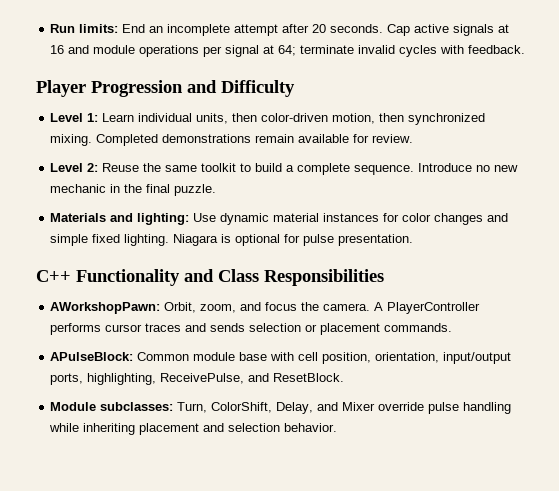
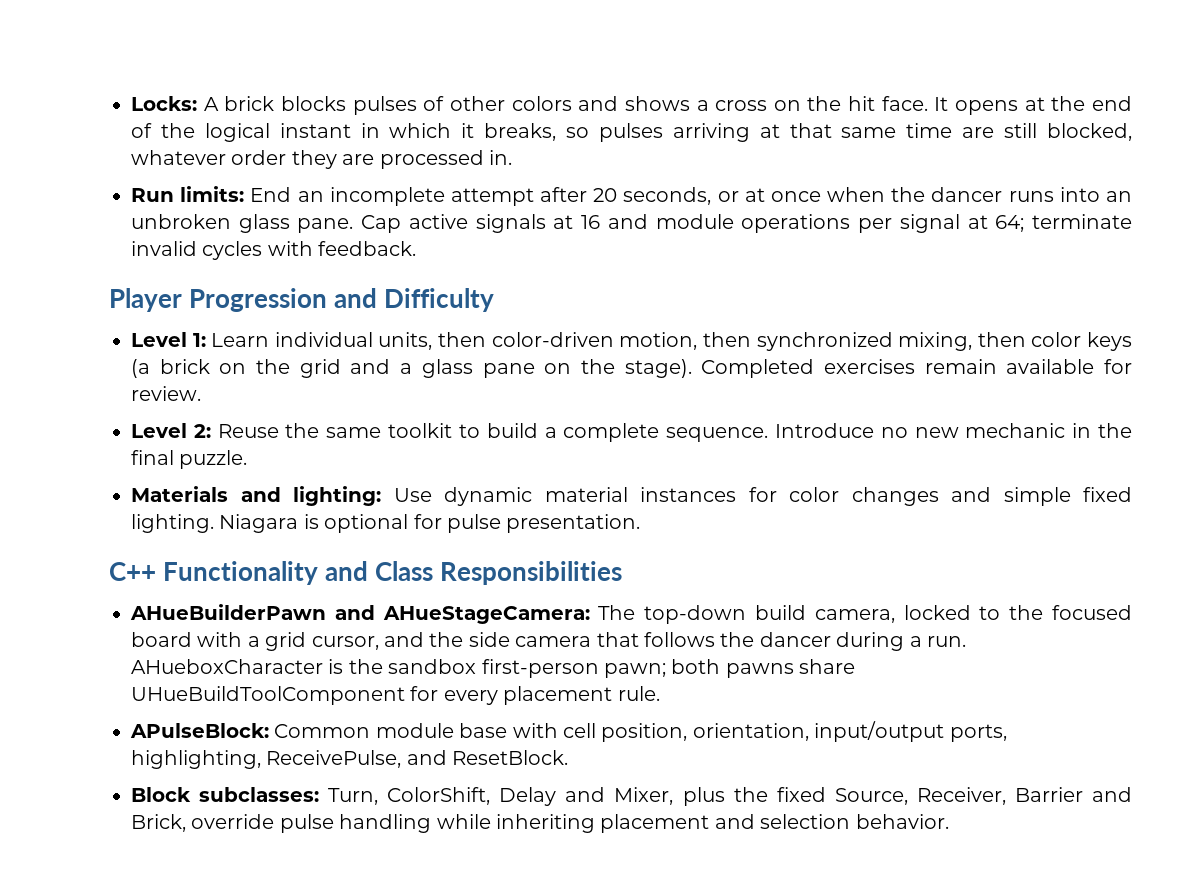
+ Locks: A brick blocks pulses of other colors and shows a cross on the hit face. It opens at the end of the logical instant in which it breaks, so pulses arriving at that same time are still blocked, whatever order they are processed in.
- Run limits: End an incomplete attempt after 20 seconds.
+ Run limits: End an incomplete attempt after 20 seconds, or at once when the dancer runs into an unbroken glass pane.
- Level 1: Learn individual units, then color-driven motion, then synchronized mixing. Completed demonstrations remain available for review.
+ Level 1: Learn individual units, then color-driven motion, then synchronized mixing, then color keys (a brick on the grid and a glass pane on the stage). Completed exercises remain available for review.
- AWorkshopPawn: Orbit, zoom, and focus the camera. A PlayerController performs cursor traces and sends selection or placement commands.
+ AHueBuilderPawn and AHueStageCamera: The top-down build camera, locked to the focused board with a grid cursor, and the side camera that follows the dancer during a run. AHueboxCharacter is the sandbox first-person pawn; both pawns share UHueBuildToolComponent for every placement rule.
- Module subclasses: Turn, ColorShift, Delay, and Mixer override pulse handling while inheriting placement and selection behavior.
+ Block subclasses: Turn, ColorShift, Delay and Mixer, plus the fixed Source, Receiver, Barrier and Brick, override pulse handling while inheriting placement and selection behavior.

